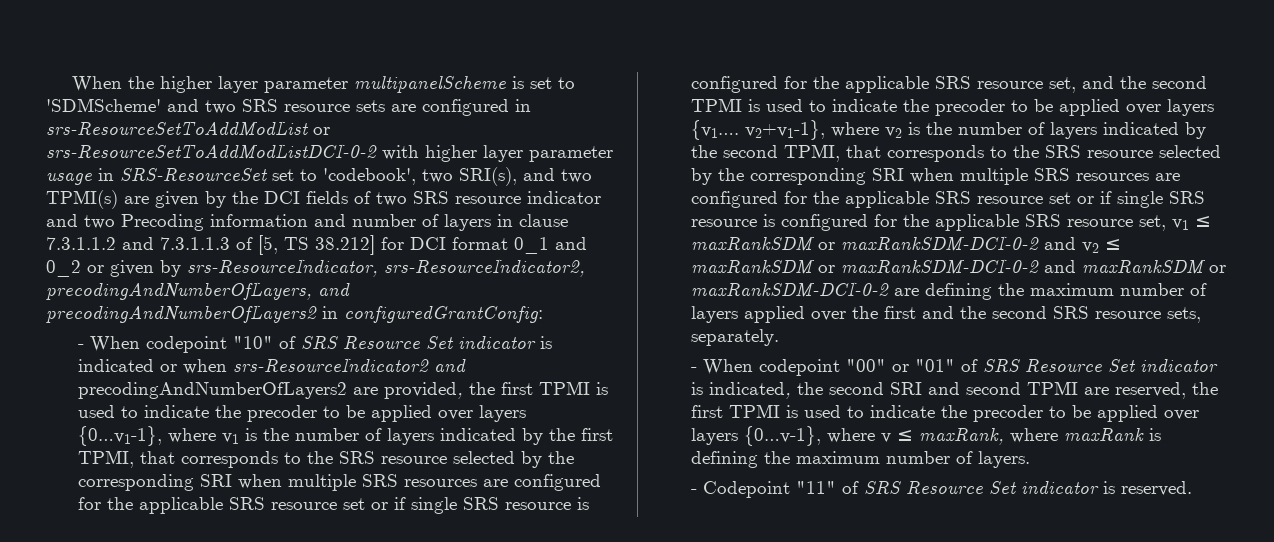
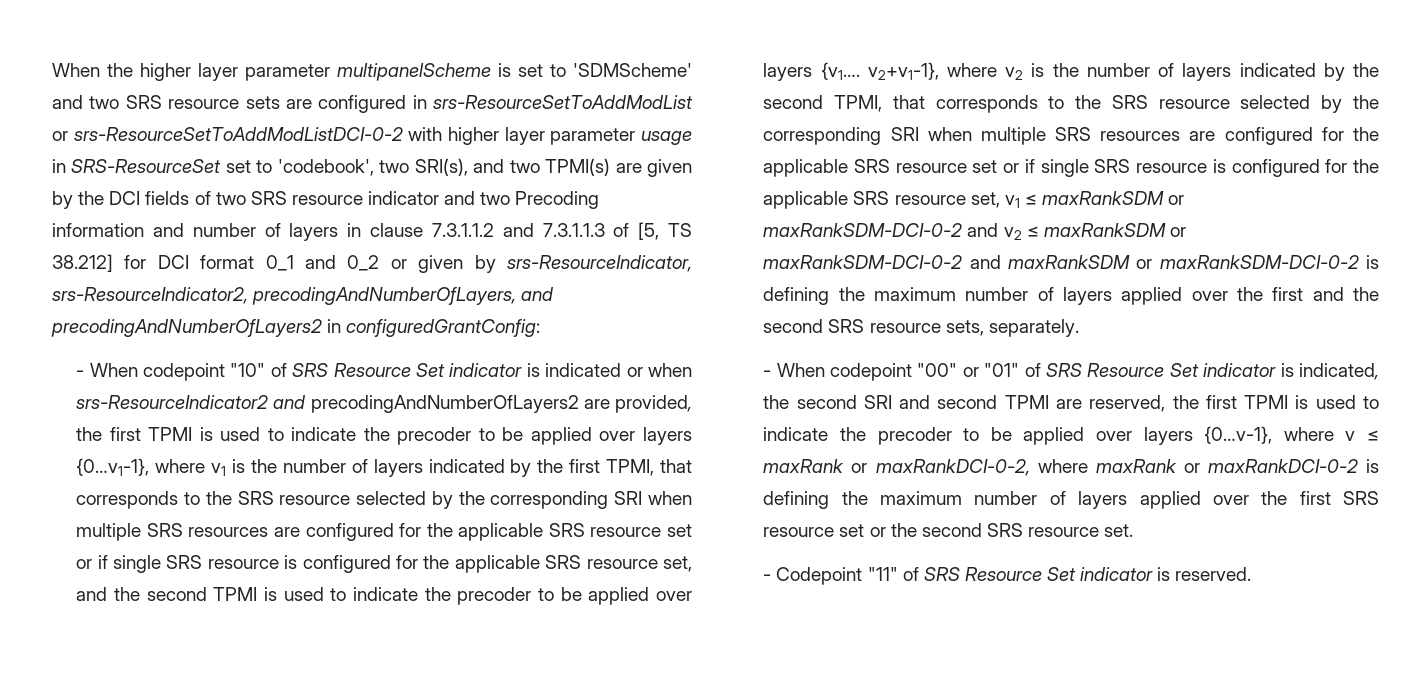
- - When codepoint "10" of SRS Resource Set indicator is indicated or when srs-ResourceIndicator2 and precodingAndNumberOfLayers2 are provided, the first TPMI is used to indicate the precoder to be applied over layers {0…v1-1}, where v1 is the number of layers indicated by the first TPMI, that corresponds to the SRS resource selected by the corresponding SRI when multiple SRS resources are configured for the applicable SRS resource set or if single SRS resource is configured for the applicable SRS resource set, and the second TPMI is used to indicate the precoder to be applied over layers {v1…. v2+v1-1}, where v2 is the number of layers indicated by the second TPMI, that corresponds to the SRS resource selected by the corresponding SRI when multiple SRS resources are configured for the applicable SRS resource set or if single SRS resource is configured for the applicable SRS resource set, v1 ≤ maxRankSDM or maxRankSDM-DCI-0-2 and v2 ≤ maxRankSDM or maxRankSDM-DCI-0-2 and maxRankSDM or maxRankSDM-DCI-0-2 are defining the maximum number of layers applied over the first and the second SRS resource sets, separately.
+ - When codepoint "10" of SRS Resource Set indicator is indicated or when srs-ResourceIndicator2 and precodingAndNumberOfLayers2 are provided, the first TPMI is used to indicate the precoder to be applied over layers {0…v1-1}, where v1 is the number of layers indicated by the first TPMI, that corresponds to the SRS resource selected by the corresponding SRI when multiple SRS resources are configured for the applicable SRS resource set or if single SRS resource is configured for the applicable SRS resource set, and the second TPMI is used to indicate the precoder to be applied over layers {v1…. v2+v1-1}, where v2 is the number of layers indicated by the second TPMI, that corresponds to the SRS resource selected by the corresponding SRI when multiple SRS resources are configured for the applicable SRS resource set or if single SRS resource is configured for the applicable SRS resource set, v1 ≤ maxRankSDM or maxRankSDM-DCI-0-2 and v2 ≤ maxRankSDM or maxRankSDM-DCI-0-2 and maxRankSDM or maxRankSDM-DCI-0-2 is defining the maximum number of layers applied over the first and the second SRS resource sets, separately.
- - When codepoint "00" or "01" of SRS Resource Set indicator is indicated, the second SRI and second TPMI are reserved, the first TPMI is used to indicate the precoder to be applied over layers {0…v-1}, where v ≤ maxRank, where maxRank is defining the maximum number of layers.
+ - When codepoint "00" or "01" of SRS Resource Set indicator is indicated, the second SRI and second TPMI are reserved, the first TPMI is used to indicate the precoder to be applied over layers {0…v-1}, where v ≤ maxRank or maxRankDCI-0-2, where maxRank or maxRankDCI-0-2 is defining the maximum number of layers applied over the first SRS resource set or the second SRS resource set.

